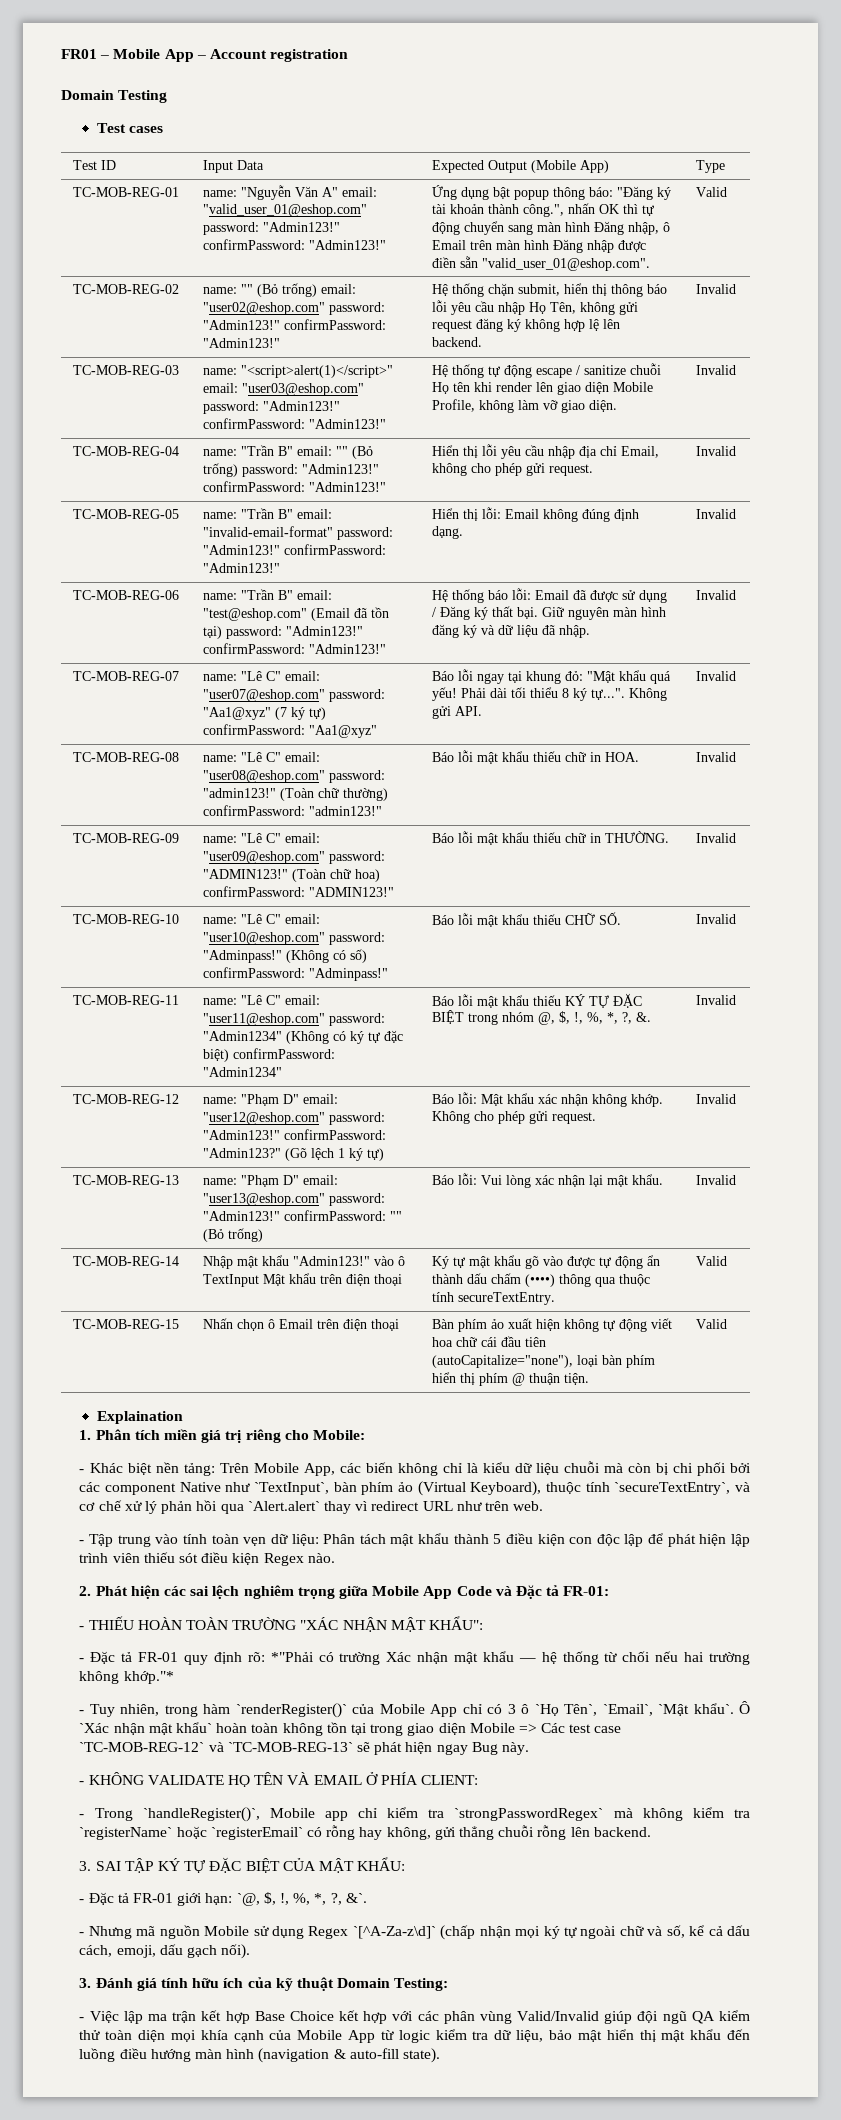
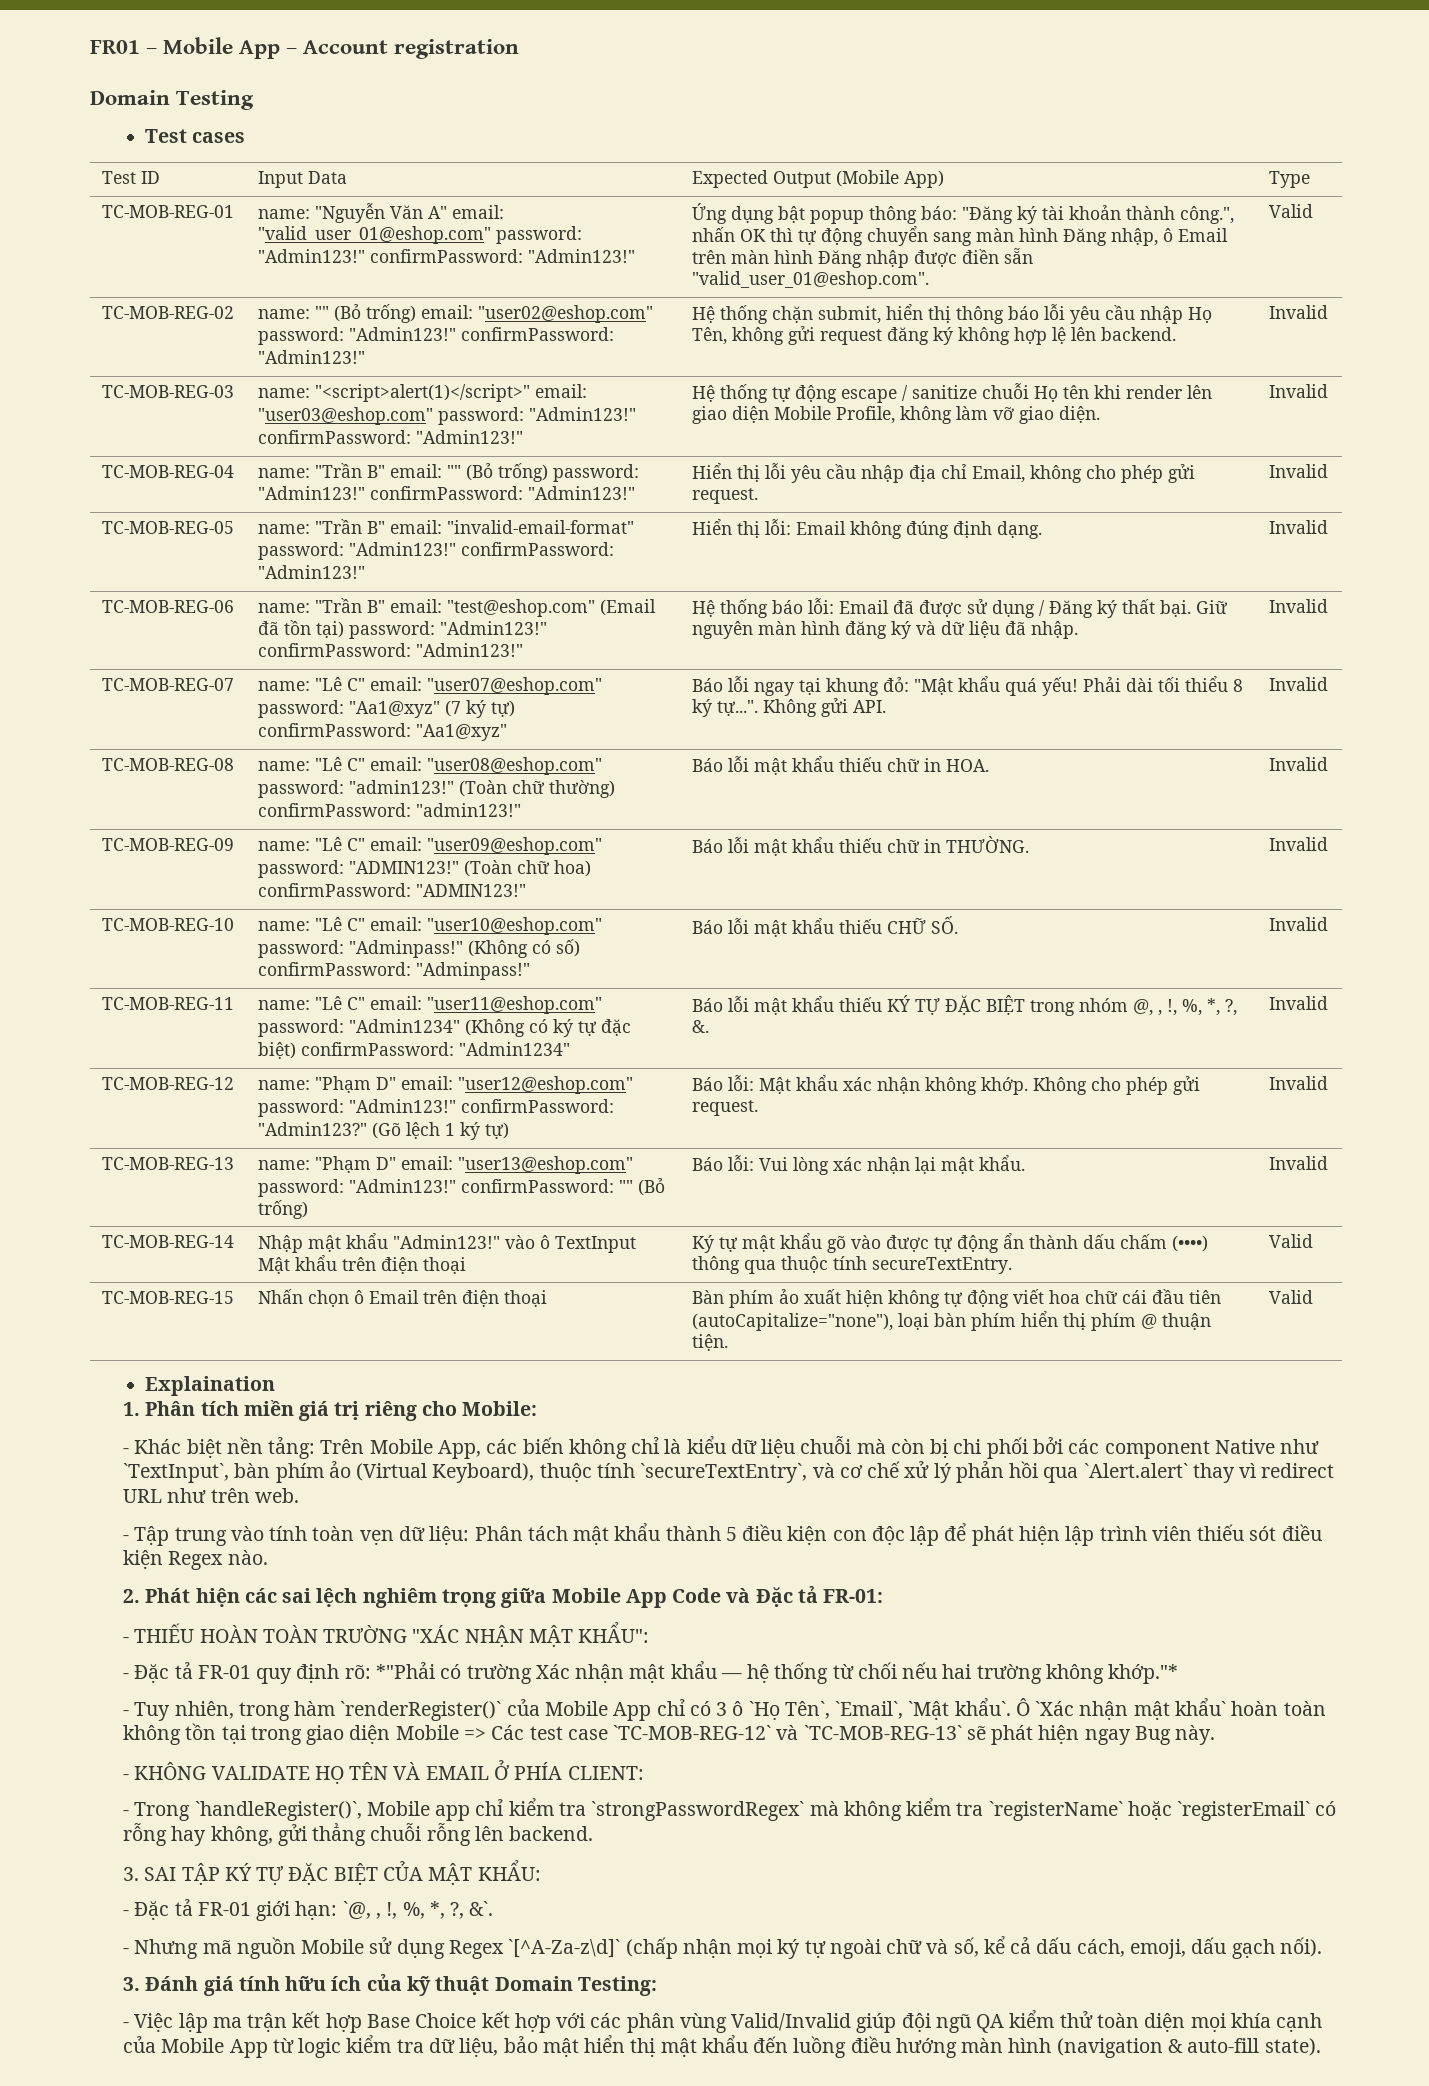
- TC-MOB-REG-11 | name: "Lê C" email: "user11@eshop.com" password: "Admin1234" (Không có ký tự đặc biệt) confirmPassword: "Admin1234" | Báo lỗi mật khẩu thiếu KÝ TỰ ĐẶC BIỆT trong nhóm @, $, !, %, *, ?, &. | Invalid
+ TC-MOB-REG-11 | name: "Lê C" email: "user11@eshop.com" password: "Admin1234" (Không có ký tự đặc biệt) confirmPassword: "Admin1234" | Báo lỗi mật khẩu thiếu KÝ TỰ ĐẶC BIỆT trong nhóm @, , !, %, *, ?, &. | Invalid
- - Đặc tả FR-01 giới hạn: `@, $, !, %, *, ?, &`.
+ - Đặc tả FR-01 giới hạn: `@, , !, %, *, ?, &`.

